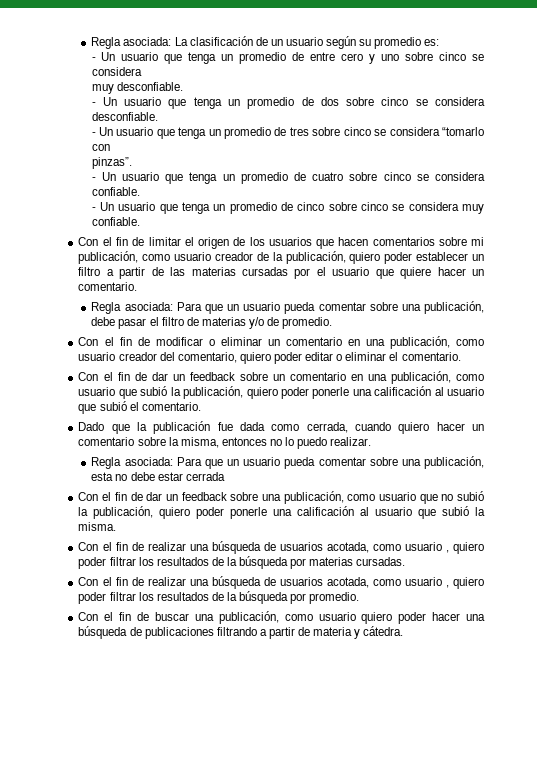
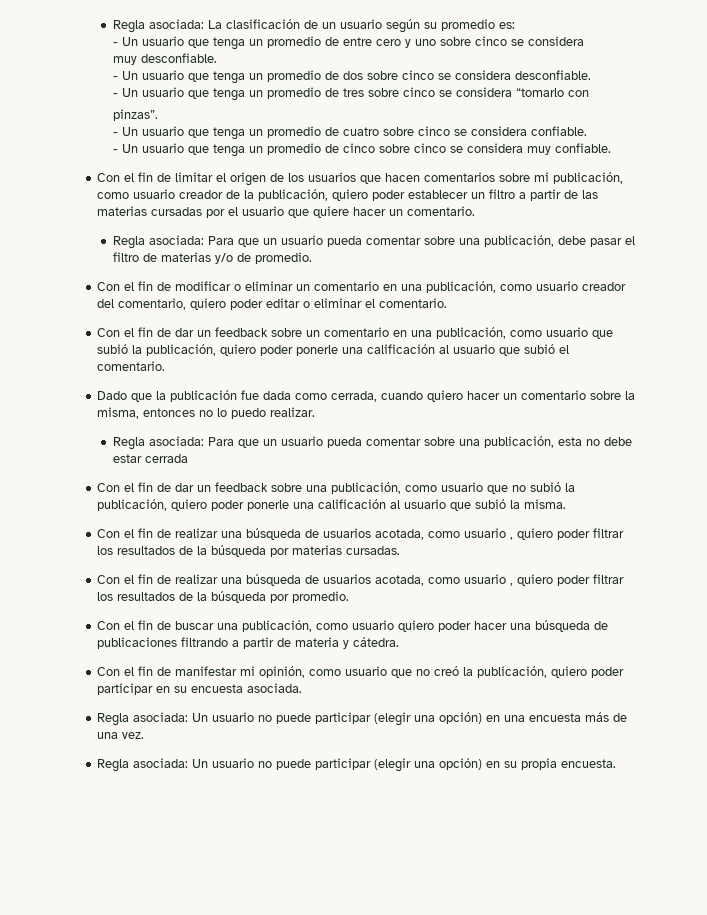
+ Con el fin de manifestar mi opinión, como usuario que no creó la publicación, quiero poder participar en su encuesta asociada.
+ Regla asociada: Un usuario no puede participar (elegir una opción) en una encuesta más de una vez.
+ Regla asociada: Un usuario no puede participar (elegir una opción) en su propia encuesta.

